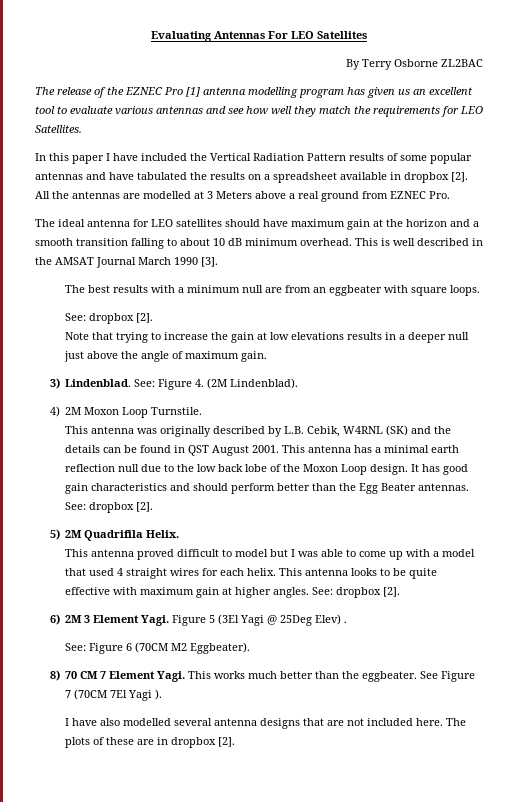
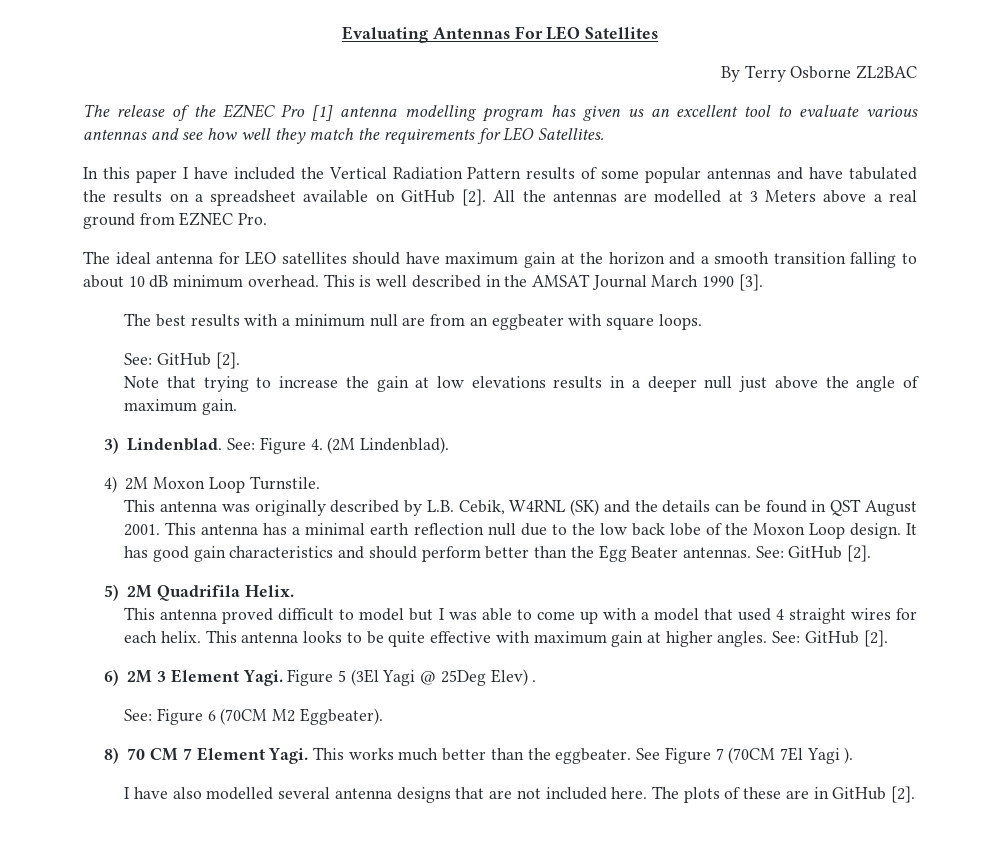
- In this paper I have included the Vertical Radiation Pattern results of some popular antennas and have tabulated the results on a spreadsheet available in dropbox [2].
+ In this paper I have included the Vertical Radiation Pattern results of some popular antennas and have tabulated the results on a spreadsheet available on GitHub [2].
  The best results with a minimum null are from an eggbeater with square loops.
- See: dropbox [2].
+ See: GitHub [2].
- It has good gain characteristics and should perform better than the Egg Beater antennas. See: dropbox [2].
+ It has good gain characteristics and should perform better than the Egg Beater antennas. See: GitHub [2].
- This antenna looks to be quite effective with maximum gain at higher angles. See: dropbox [2].
+ This antenna looks to be quite effective with maximum gain at higher angles. See: GitHub [2].
- The plots of these are in dropbox [2].
+ The plots of these are in GitHub [2].

